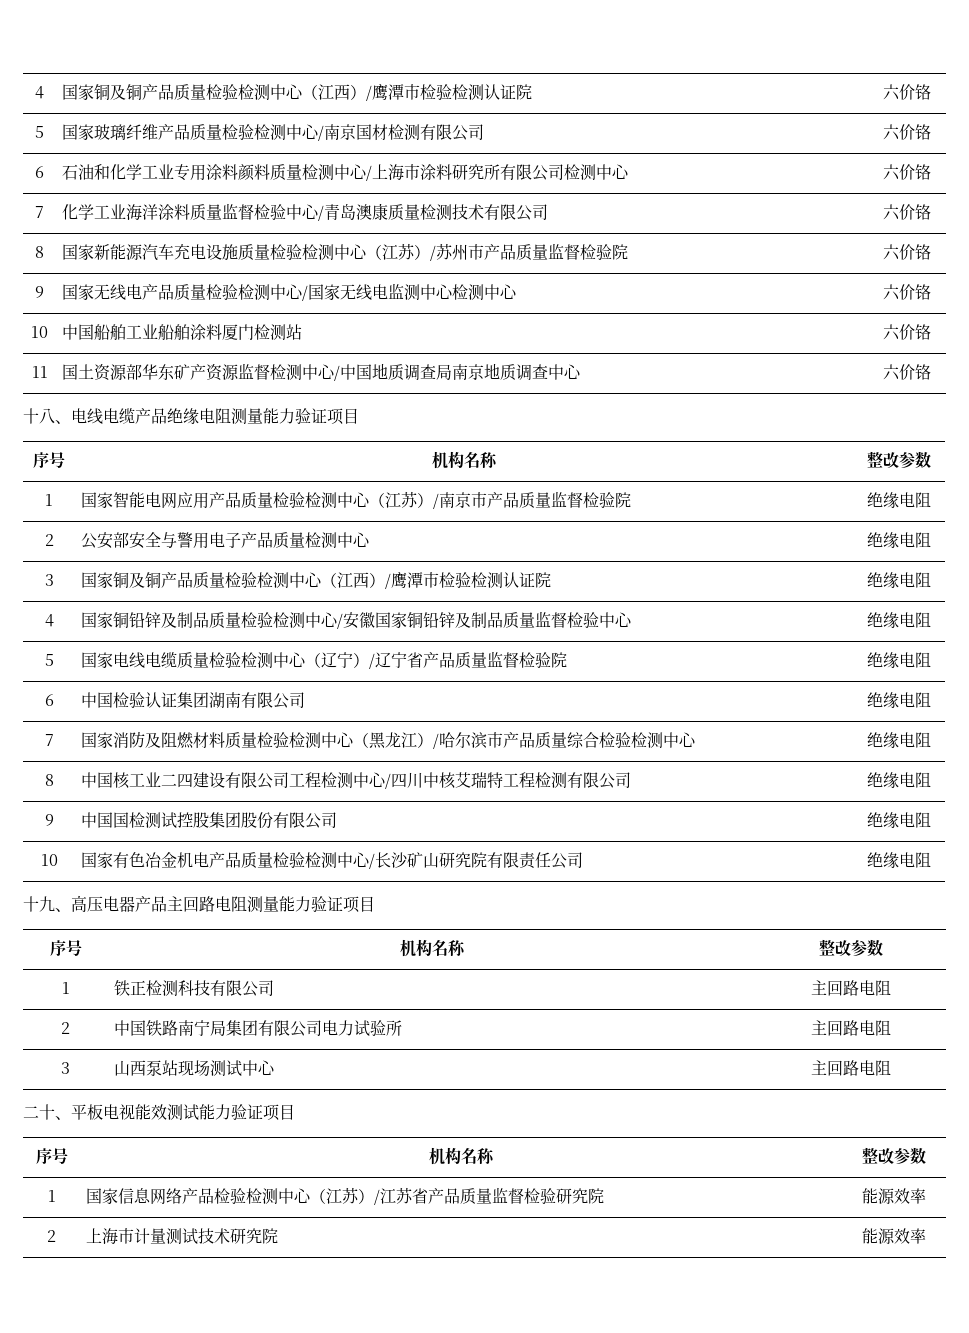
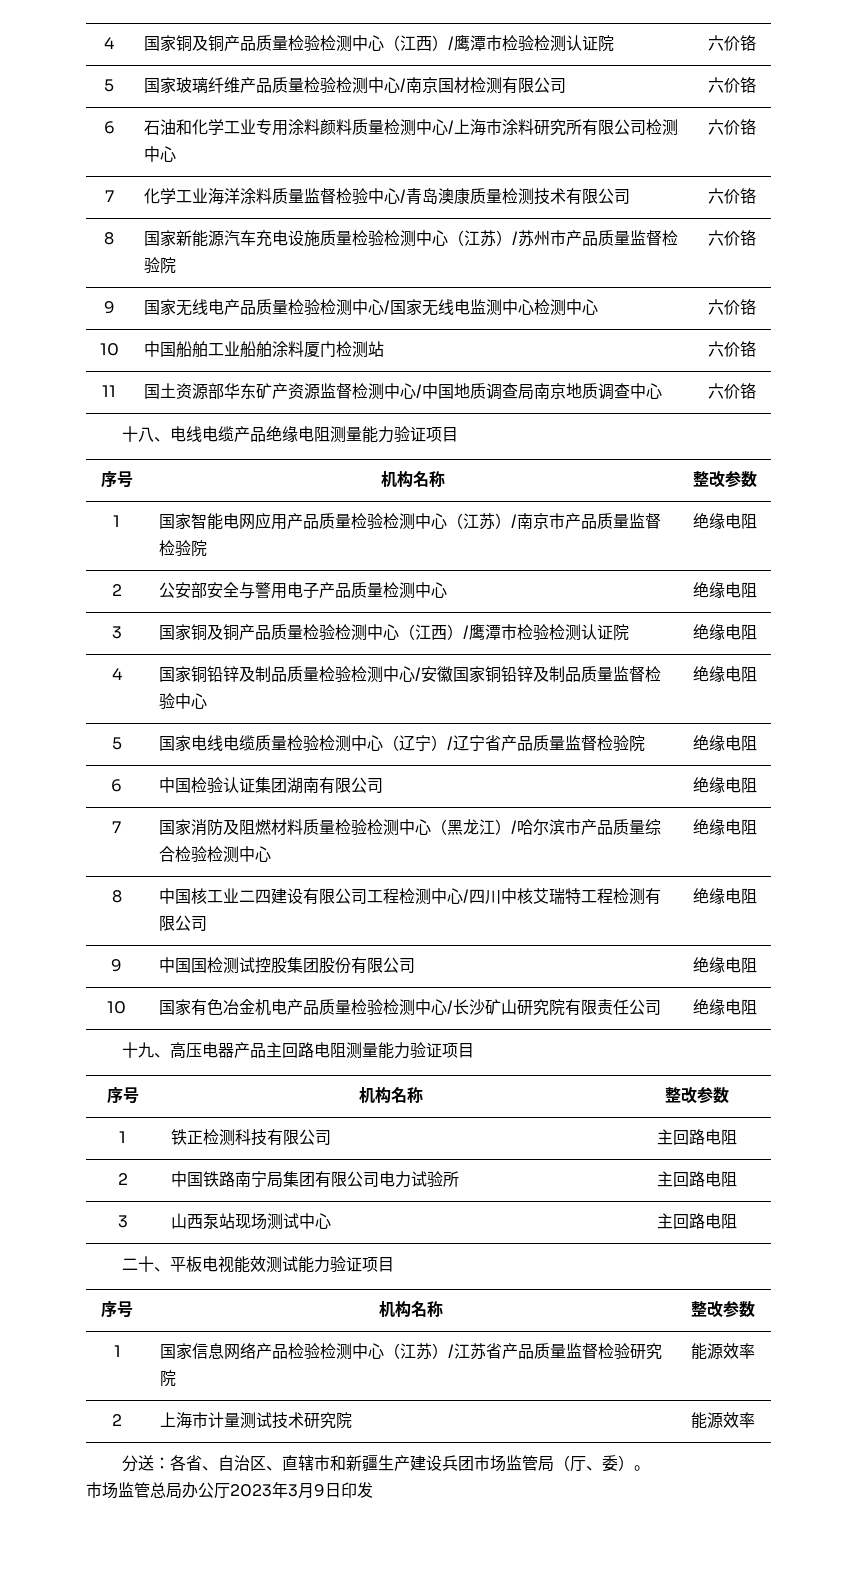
+ 分送：各省、自治区、直辖市和新疆生产建设兵团市场监管局（厅、委）。
+ 市场监管总局办公厅2023年3月9日印发

